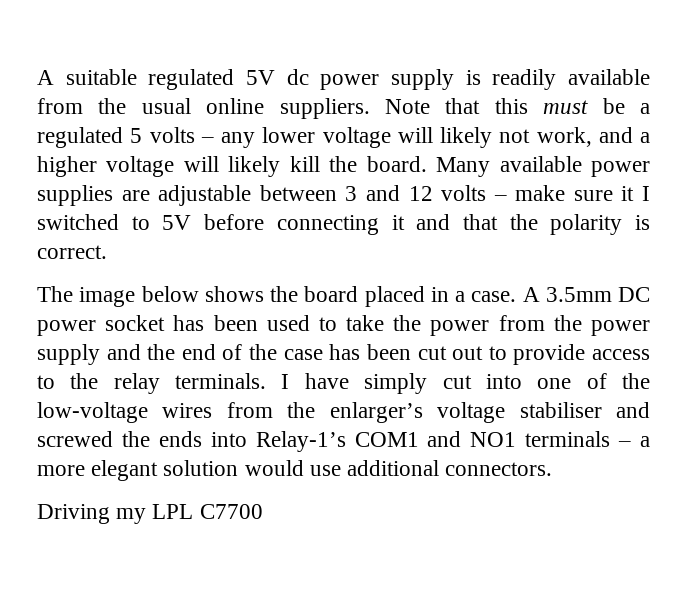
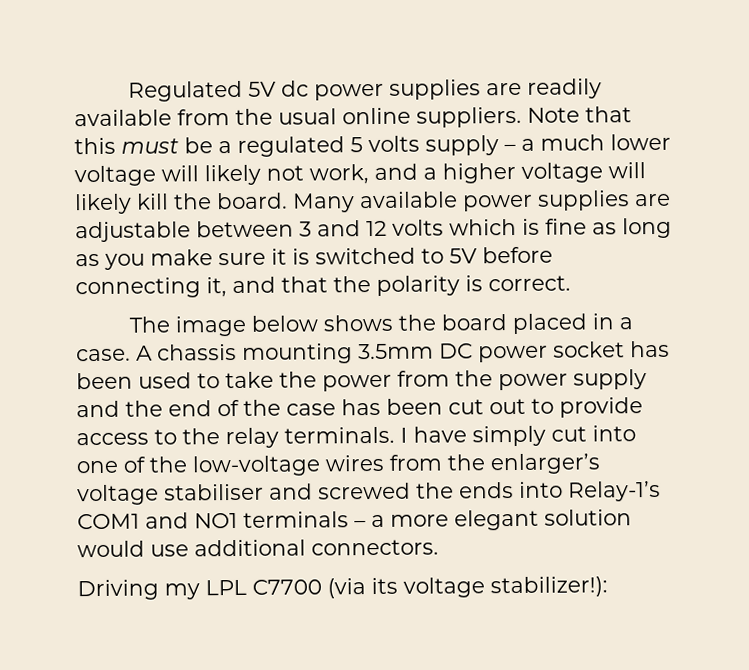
- A suitable regulated 5V dc power supply is readily available from the usual online suppliers.
+ Regulated 5V dc power supplies are readily available from the usual online suppliers.
- Note that this must be a regulated 5 volts – any lower voltage will likely not work, and a higher voltage will likely kill the board.
+ Note that this must be a regulated 5 volts supply – a much lower voltage will likely not work, and a higher voltage will likely kill the board.
- Many available power supplies are adjustable between 3 and 12 volts – make sure it I switched to 5V before connecting it and that the polarity is correct.
+ Many available power supplies are adjustable between 3 and 12 volts which is fine as long as you make sure it is switched to 5V before connecting it, and that the polarity is correct.
- A 3.5mm DC power socket has been used to take the power from the power supply and the end of the case has been cut out to provide access to the relay terminals.
+ A chassis mounting 3.5mm DC power socket has been used to take the power from the power supply and the end of the case has been cut out to provide access to the relay terminals.
- Driving my LPL C7700
+ Driving my LPL C7700 (via its voltage stabilizer!):

